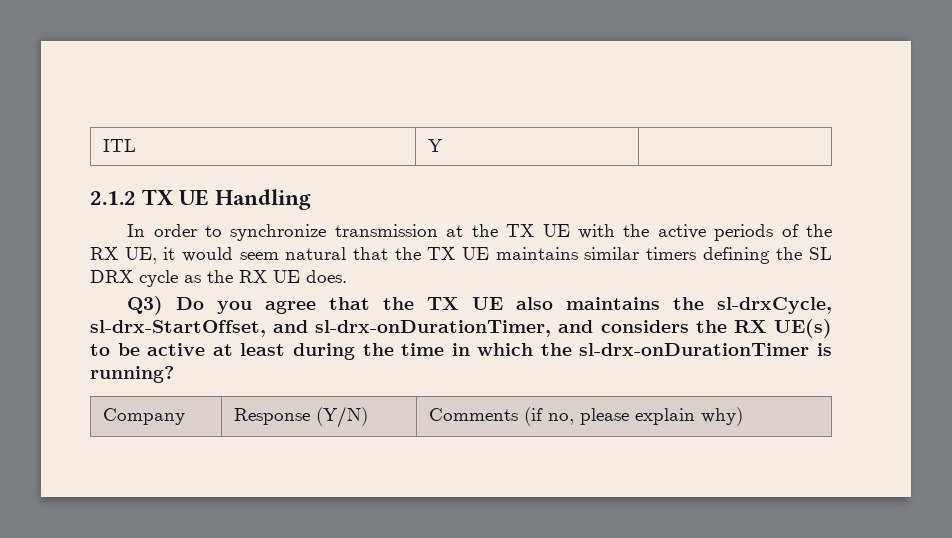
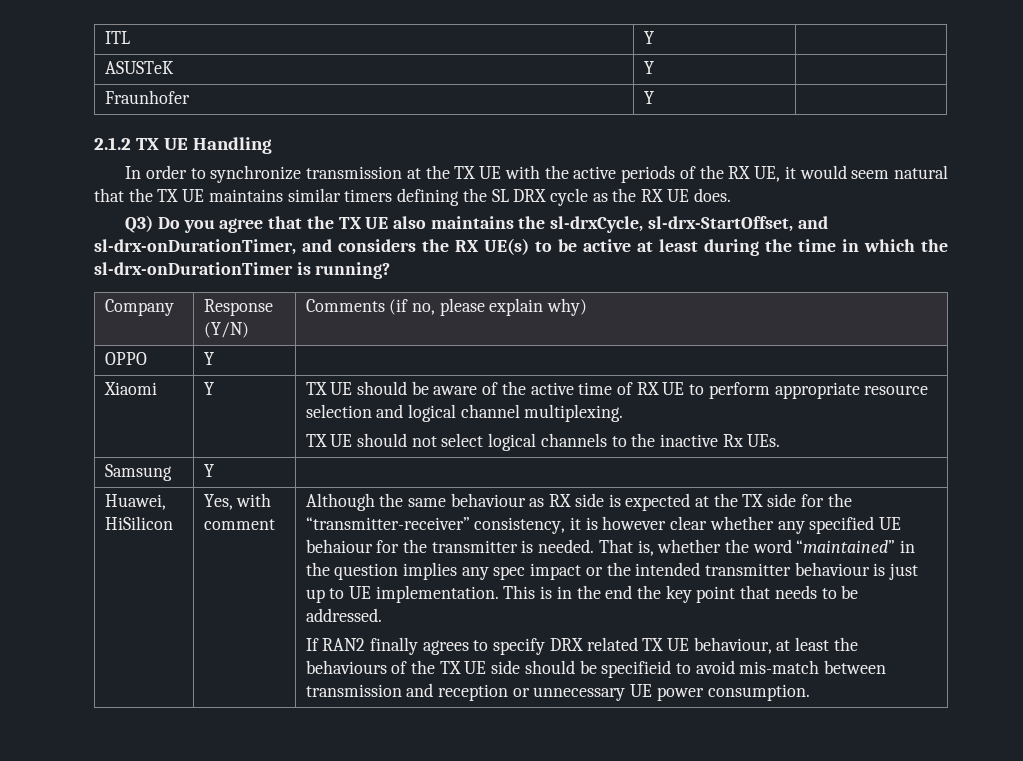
+ ASUSTeK | Y |
+ Fraunhofer | Y |
+ OPPO | Y |
+ Xiaomi | Y | TX UE should be aware of the active time of RX UE to perform appropriate resource selection and logical channel multiplexing.
+ TX UE should not select logical channels to the inactive Rx UEs.
+ Samsung | Y |
+ Huawei, HiSilicon | Yes, with comment | Although the same behaviour as RX side is expected at the TX side for the “transmitter-receiver” consistency, it is however clear whether any specified UE behaiour for the transmitter is needed. That is, whether the word “maintained” in the question implies any spec impact or the intended transmitter behaviour is just up to UE implementation. This is in the end the key point that needs to be addressed.
+ If RAN2 finally agrees to specify DRX related TX UE behaviour, at least the behaviours of the TX UE side should be specifieid to avoid mis-match between transmission and reception or unnecessary UE power consumption.

